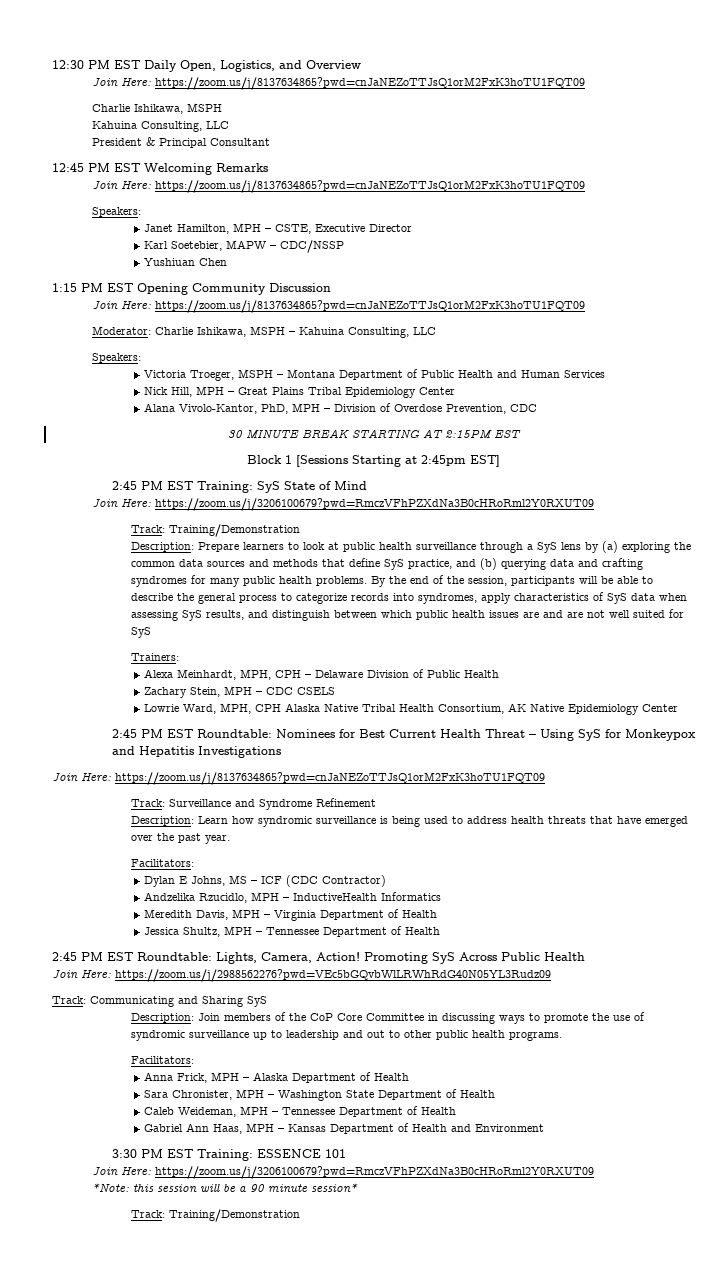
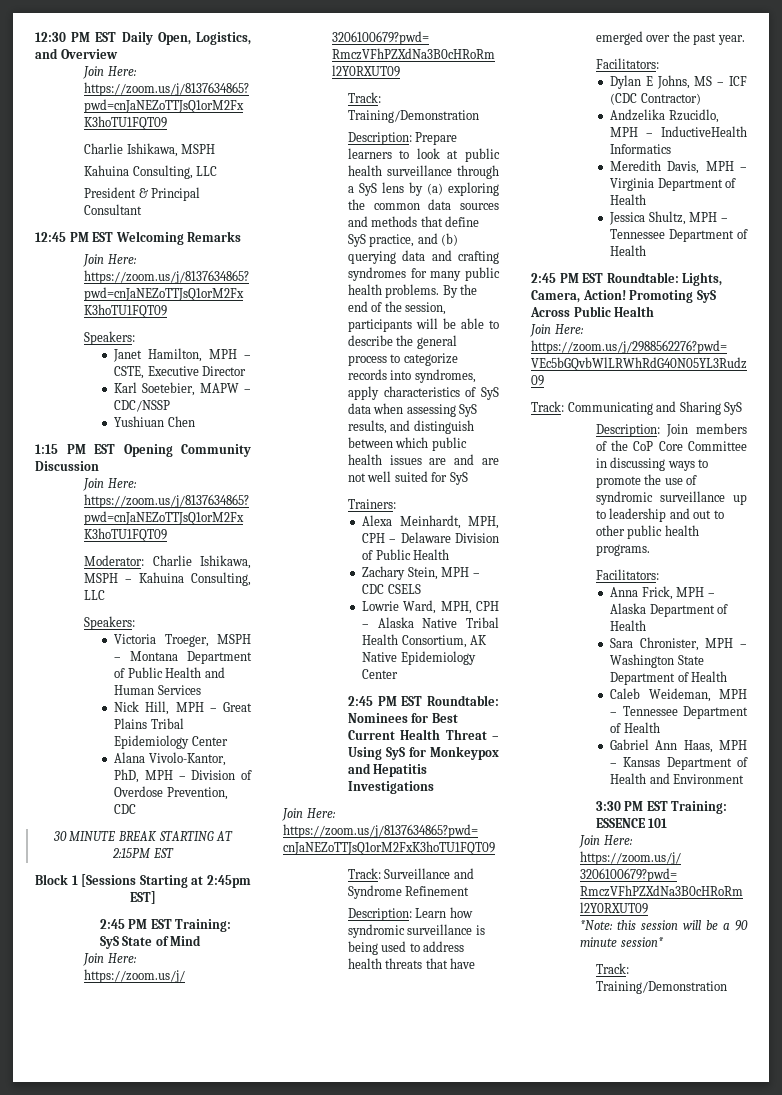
- Lowrie Ward, MPH, CPH Alaska Native Tribal Health Consortium, AK Native Epidemiology Center
+ Lowrie Ward, MPH, CPH – Alaska Native Tribal Health Consortium, AK Native Epidemiology Center

